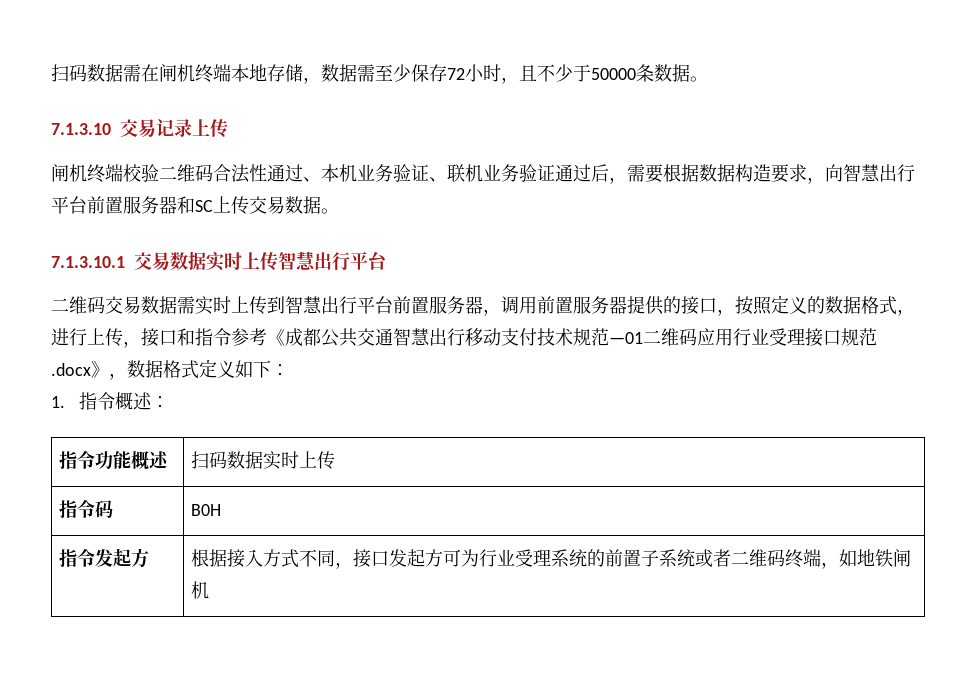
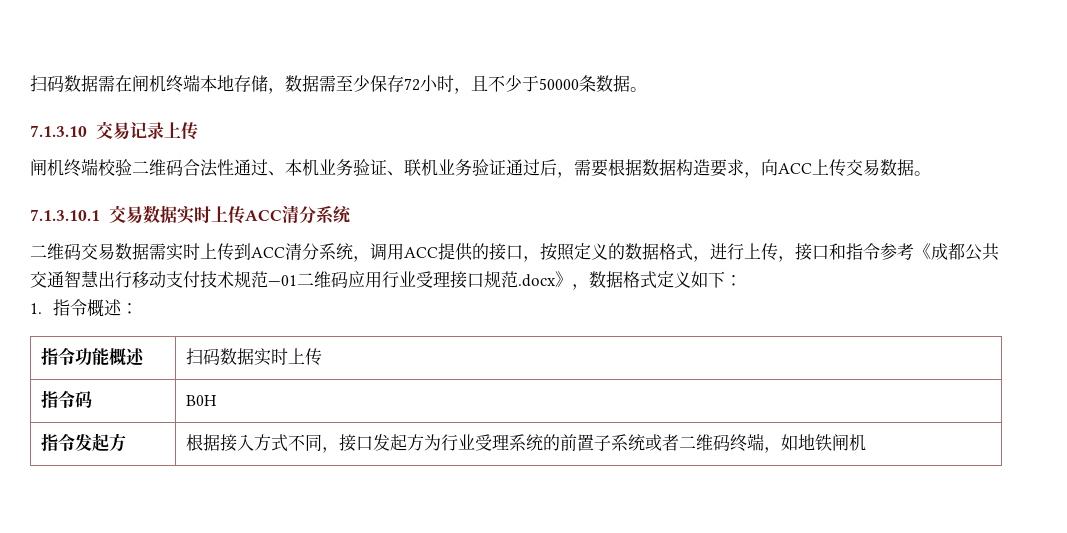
- 闸机终端校验二维码合法性通过、本机业务验证、联机业务验证通过后，需要根据数据构造要求，向智慧出行平台前置服务器和SC上传交易数据。
+ 闸机终端校验二维码合法性通过、本机业务验证、联机业务验证通过后，需要根据数据构造要求，向ACC上传交易数据。
- 7.1.3.10.1交易数据实时上传智慧出行平台
+ 7.1.3.10.1交易数据实时上传ACC清分系统
- 二维码交易数据需实时上传到智慧出行平台前置服务器，调用前置服务器提供的接口，按照定义的数据格式，进行上传，接口和指令参考《成都公共交通智慧出行移动支付技术规范—01二维码应用行业受理接口规范.docx》，数据格式定义如下：
+ 二维码交易数据需实时上传到ACC清分系统，调用ACC提供的接口，按照定义的数据格式，进行上传，接口和指令参考《成都公共交通智慧出行移动支付技术规范—01二维码应用行业受理接口规范.docx》，数据格式定义如下：
- 指令发起方 | 根据接入方式不同，接口发起方可为行业受理系统的前置子系统或者二维码终端，如地铁闸机
+ 指令发起方 | 根据接入方式不同，接口发起方为行业受理系统的前置子系统或者二维码终端，如地铁闸机

